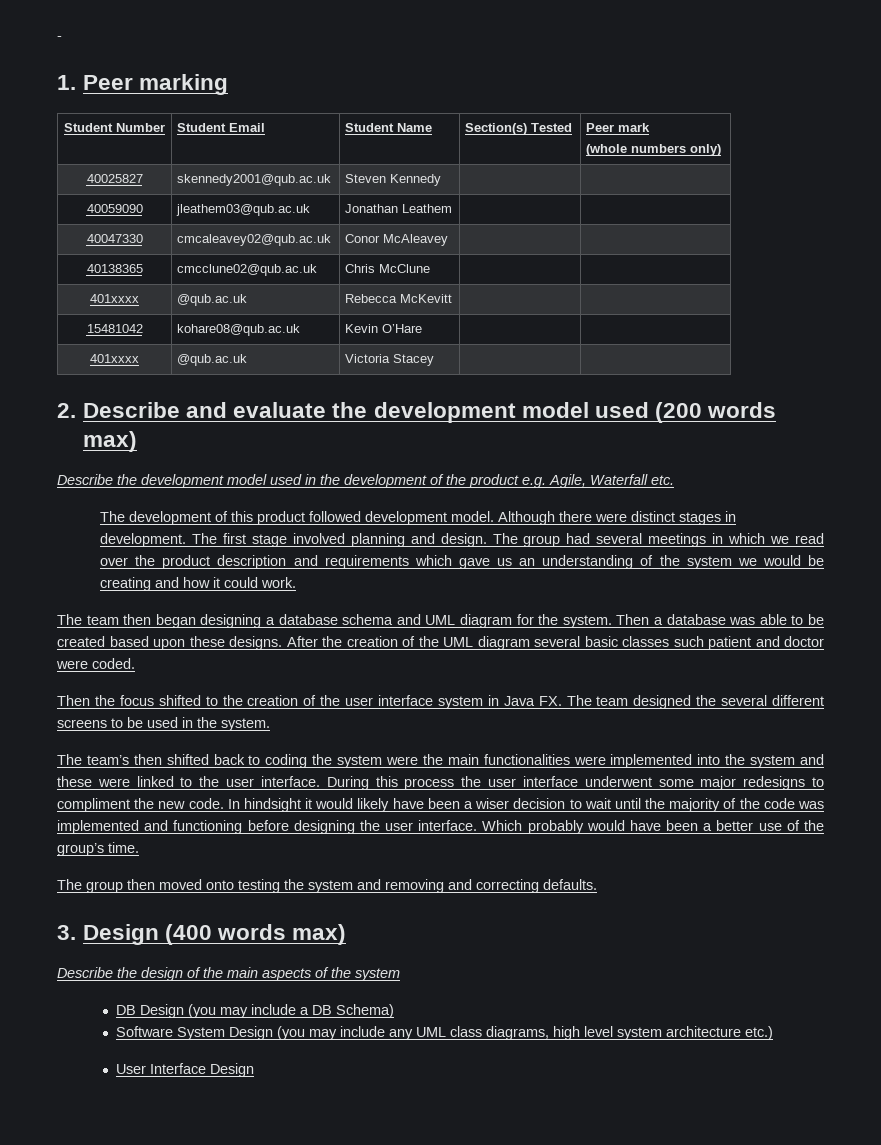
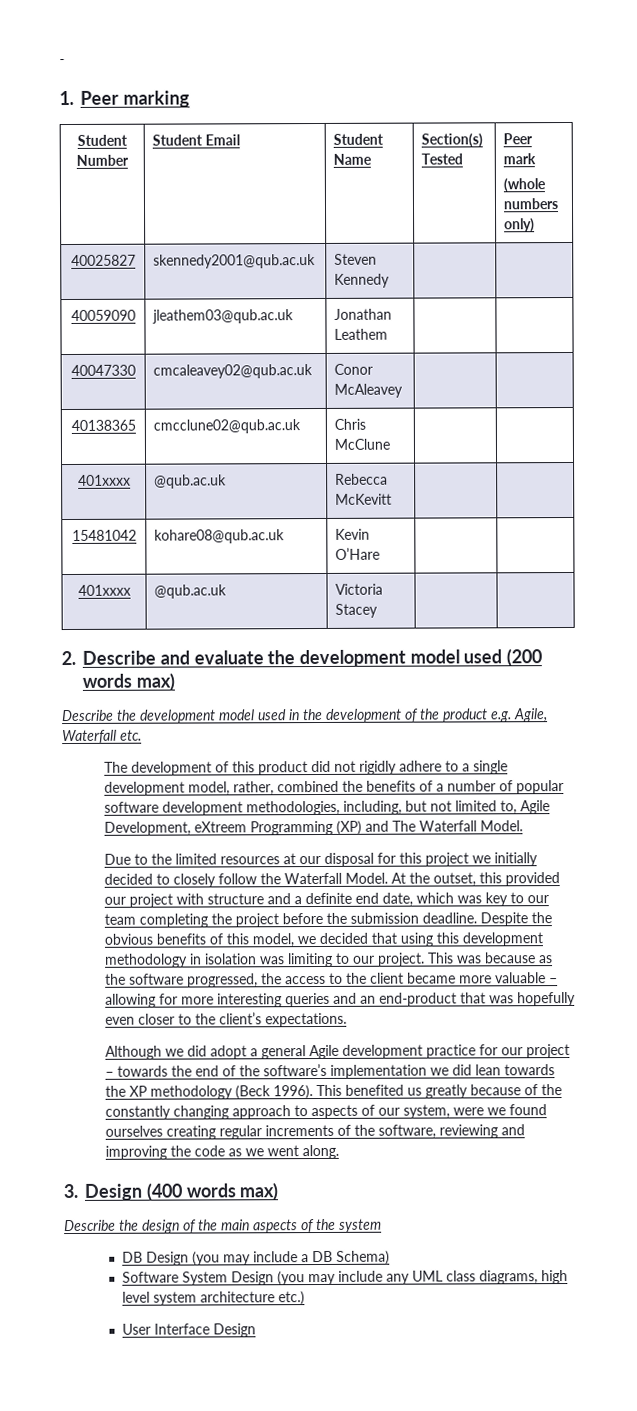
- The development of this product followed development model. Although there were distinct stages in development. The first stage involved planning and design. The group had several meetings in which we read over the product description and requirements which gave us an understanding of the system we would be creating and how it could work.
- The team then began designing a database schema and UML diagram for the system. Then a database was able to be created based upon these designs. After the creation of the UML diagram several basic classes such patient and doctor were coded.
- Then the focus shifted to the creation of the user interface system in Java FX. The team designed the several different screens to be used in the system.
- The team’s then shifted back to coding the system were the main functionalities were implemented into the system and these were linked to the user interface. During this process the user interface underwent some major redesigns to compliment the new code. In hindsight it would likely have been a wiser decision to wait until the majority of the code was implemented and functioning before designing the user interface. Which probably would have been a better use of the group’s time.
- The group then moved onto testing the system and removing and correcting defaults.
+ The development of this product did not rigidly adhere to a single development model, rather, combined the benefits of a number of popular software development methodologies, including, but not limited to, Agile Development, eXtreem Programming (XP) and The Waterfall Model.
+ Due to the limited resources at our disposal for this project we initially decided to closely follow the Waterfall Model. At the outset, this provided our project with structure and a definite end date, which was key to our team completing the project before the submission deadline. Despite the obvious benefits of this model, we decided that using this development methodology in isolation was limiting to our project. This was because as the software progressed, the access to the client became more valuable – allowing for more interesting queries and an end-product that was hopefully even closer to the client’s expectations.
+ Although we did adopt a general Agile development practice for our project – towards the end of the software’s implementation we did lean towards the XP methodology (Beck 1996). This benefited us greatly because of the constantly changing approach to aspects of our system, were we found ourselves creating regular increments of the software, reviewing and improving the code as we went along.

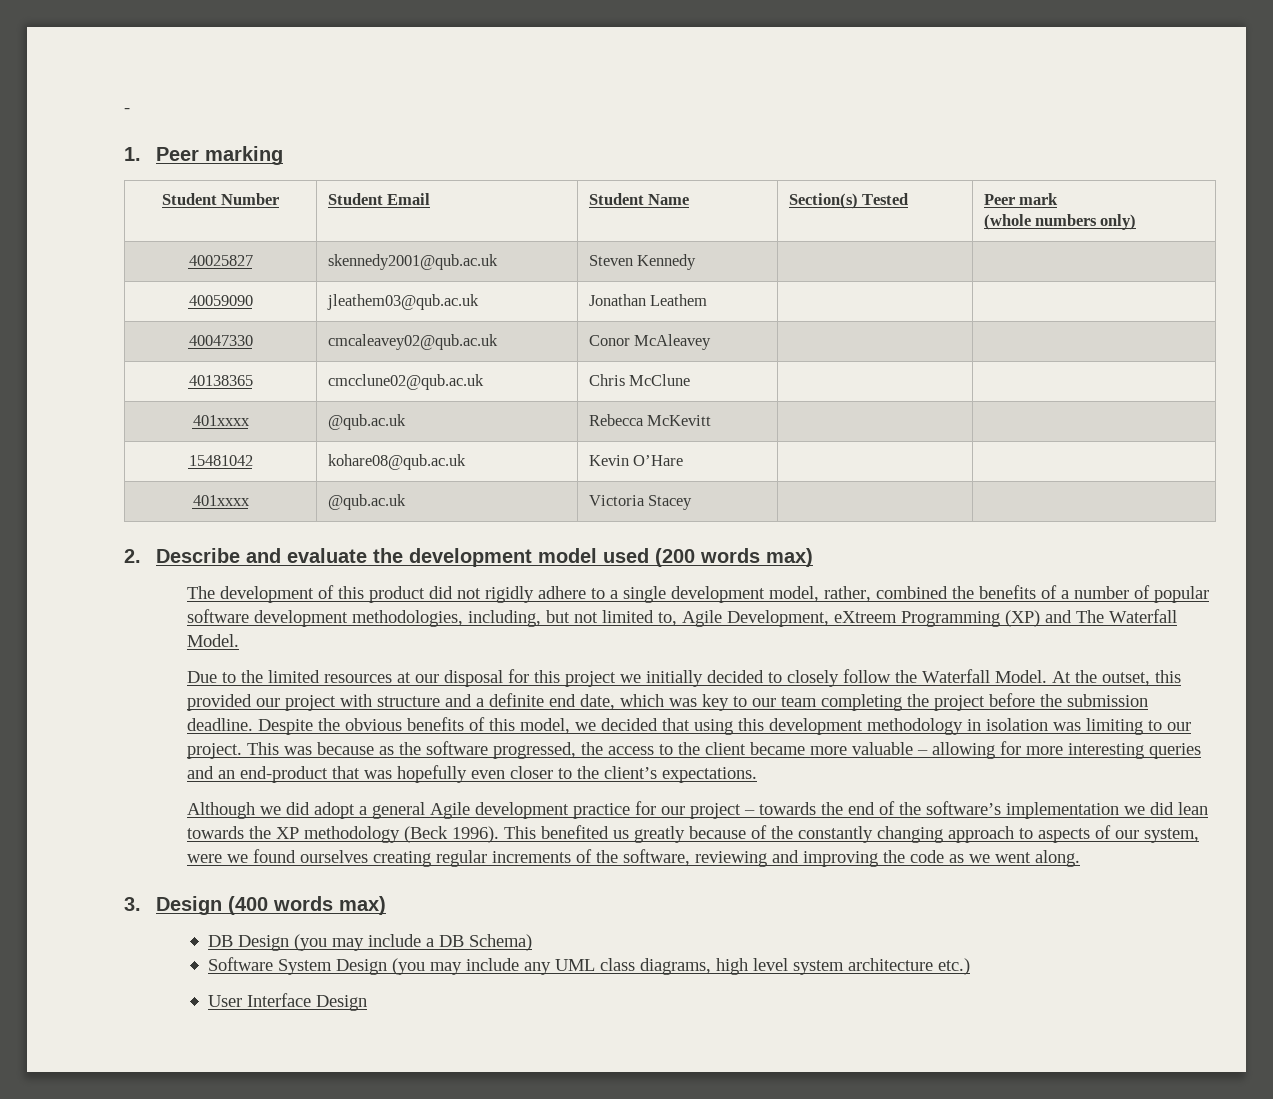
- Describe the development model used in the development of the product e.g. Agile, Waterfall etc.
- Describe the design of the main aspects of the system

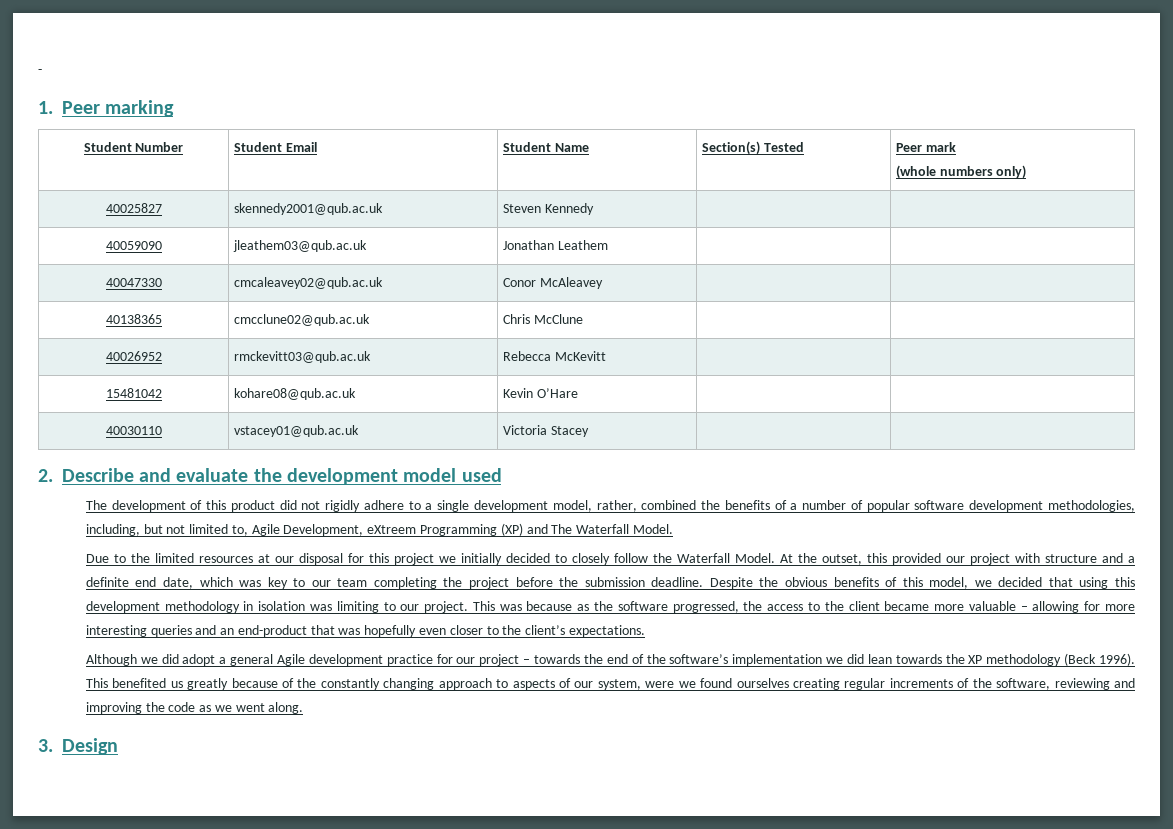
- 401xxxx | @qub.ac.uk | Rebecca McKevitt | |
+ 40026952 | rmckevitt03@qub.ac.uk | Rebecca McKevitt | |
- 401xxxx | @qub.ac.uk | Victoria Stacey | |
+ 40030110 | vstacey01@qub.ac.uk | Victoria Stacey | |
- 2. Describe and evaluate the development model used (200 words max)
+ 2. Describe and evaluate the development model used
- 3. Design (400 words max)
- DB Design (you may include a DB Schema)
- Software System Design (you may include any UML class diagrams, high level system architecture etc.)
- User Interface Design
+ 3. Design

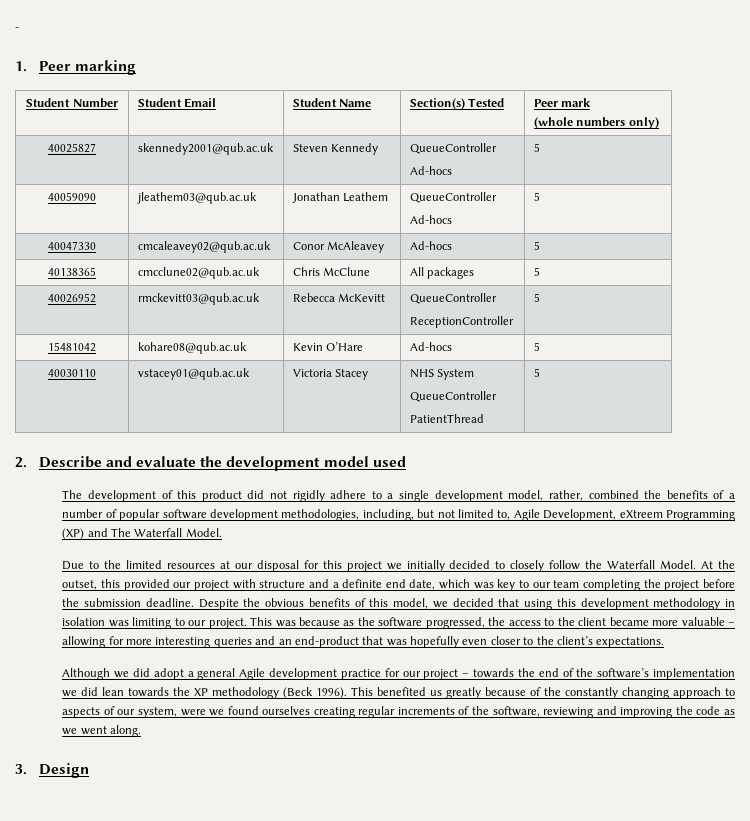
- 40025827 | skennedy2001@qub.ac.uk | Steven Kennedy | |
+ 40025827 | skennedy2001@qub.ac.uk | Steven Kennedy | QueueController
+ Ad-hocs | 5
- 40059090 | jleathem03@qub.ac.uk | Jonathan Leathem | |
+ 40059090 | jleathem03@qub.ac.uk | Jonathan Leathem | QueueController
+ Ad-hocs | 5
- 40047330 | cmcaleavey02@qub.ac.uk | Conor McAleavey | |
+ 40047330 | cmcaleavey02@qub.ac.uk | Conor McAleavey | Ad-hocs | 5
- 40138365 | cmcclune02@qub.ac.uk | Chris McClune | |
+ 40138365 | cmcclune02@qub.ac.uk | Chris McClune | All packages | 5
- 40026952 | rmckevitt03@qub.ac.uk | Rebecca McKevitt | |
+ 40026952 | rmckevitt03@qub.ac.uk | Rebecca McKevitt | QueueController
+ ReceptionController | 5
- 15481042 | kohare08@qub.ac.uk | Kevin O’Hare | |
+ 15481042 | kohare08@qub.ac.uk | Kevin O’Hare | Ad-hocs | 5
- 40030110 | vstacey01@qub.ac.uk | Victoria Stacey | |
+ 40030110 | vstacey01@qub.ac.uk | Victoria Stacey | NHS System
+ QueueController
+ PatientThread | 5

